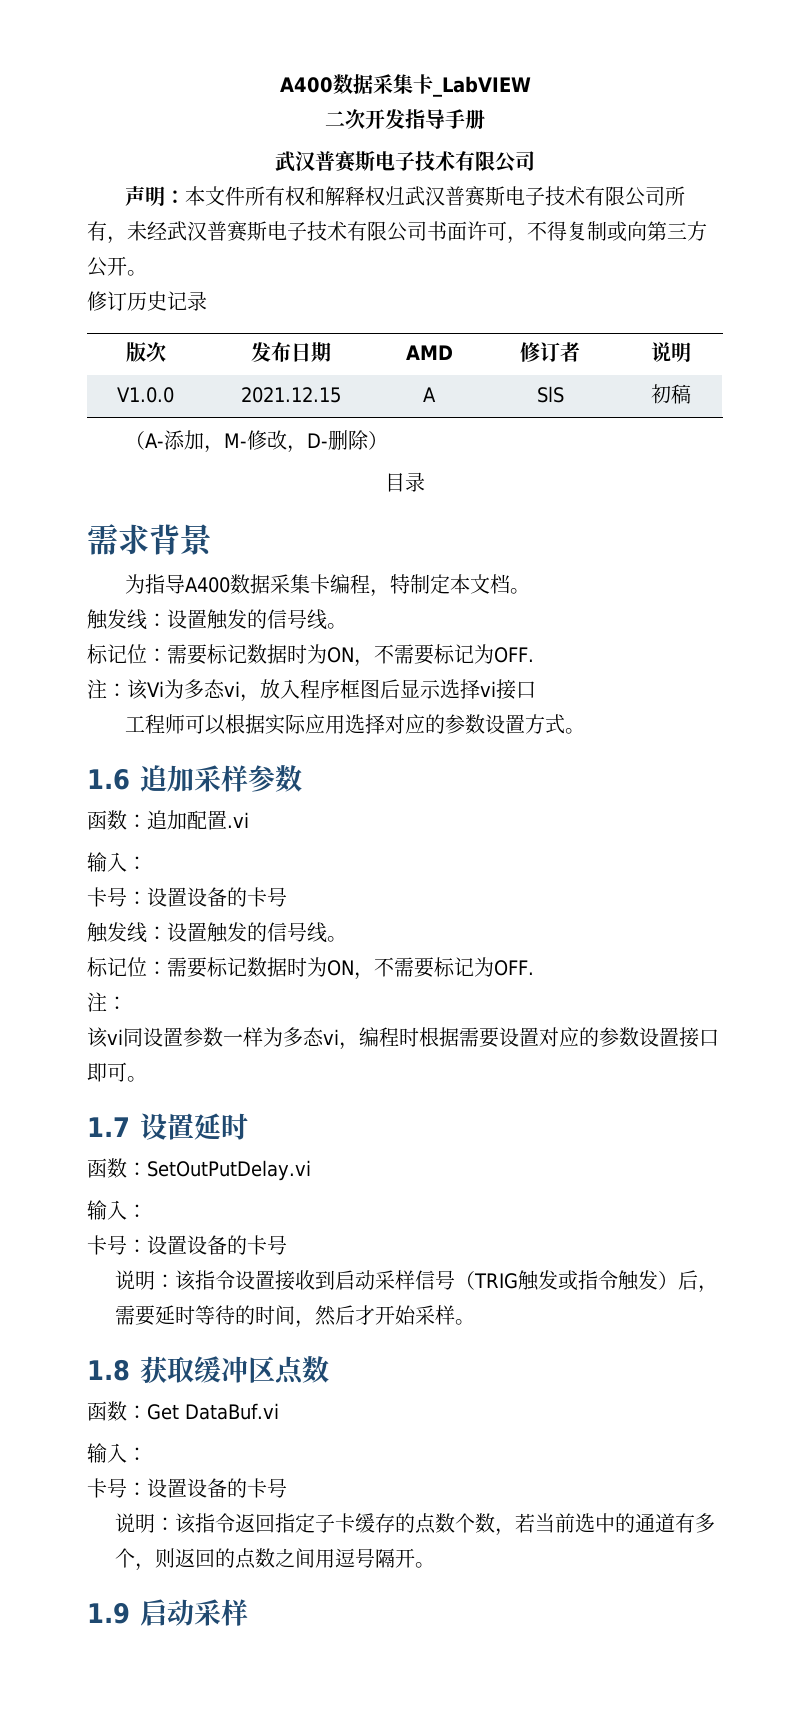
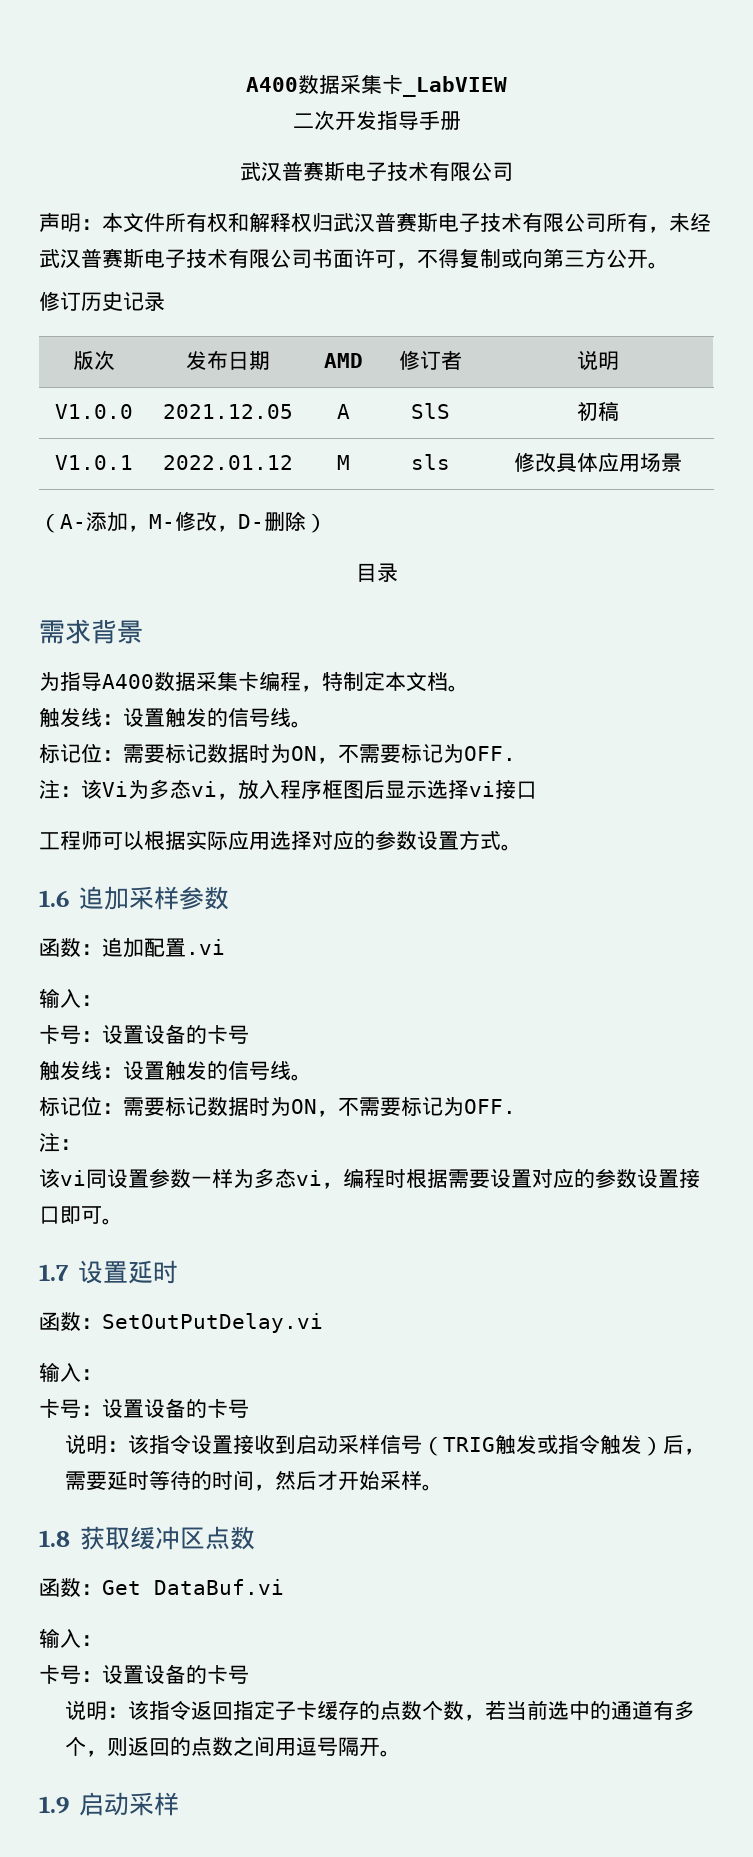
- V1.0.0 | 2021.12.15 | A | SlS | 初稿
+ V1.0.0 | 2021.12.05 | A | SlS | 初稿
+ V1.0.1 | 2022.01.12 | M | sls | 修改具体应用场景

